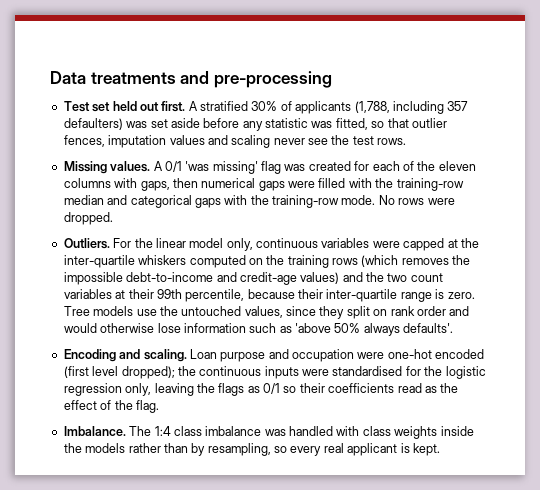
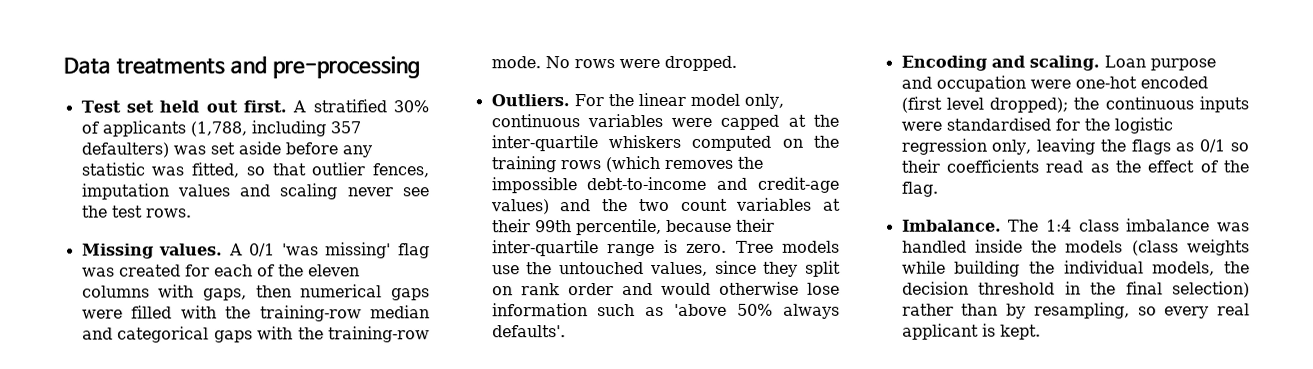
- The 1:4 class imbalance was handled with class weights inside the models rather than by resampling, so every real applicant is kept.
+ The 1:4 class imbalance was handled inside the models (class weights while building the individual models, the decision threshold in the final selection) rather than by resampling, so every real applicant is kept.

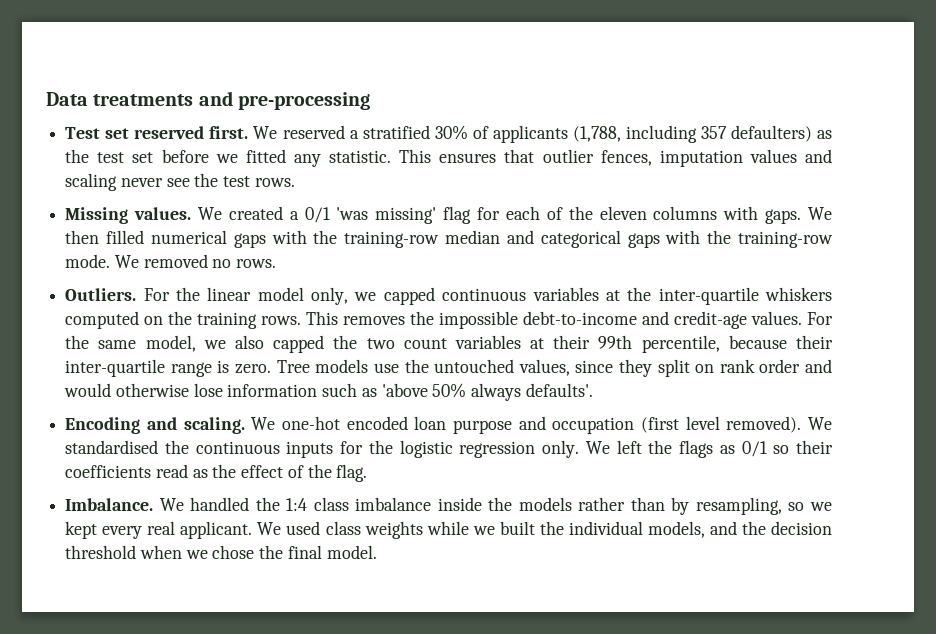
- Test set held out first. A stratified 30% of applicants (1,788, including 357 defaulters) was set aside before any statistic was fitted, so that outlier fences, imputation values and scaling never see the test rows.
+ Test set reserved first. We reserved a stratified 30% of applicants (1,788, including 357 defaulters) as the test set before we fitted any statistic. This ensures that outlier fences, imputation values and scaling never see the test rows.
- A 0/1 'was missing' flag was created for each of the eleven columns with gaps, then numerical gaps were filled with the training-row median and categorical gaps with the training-row mode.
+ We created a 0/1 'was missing' flag for each of the eleven columns with gaps. We then filled numerical gaps with the training-row median and categorical gaps with the training-row mode.
- No rows were dropped.
+ We removed no rows.
- For the linear model only, continuous variables were capped at the inter-quartile whiskers computed on the training rows (which removes the impossible debt-to-income and credit-age values) and the two count variables at their 99th percentile, because their inter-quartile range is zero.
+ For the linear model only, we capped continuous variables at the inter-quartile whiskers computed on the training rows. This removes the impossible debt-to-income and credit-age values. For the same model, we also capped the two count variables at their 99th percentile, because their inter-quartile range is zero.
- Loan purpose and occupation were one-hot encoded (first level dropped); the continuous inputs were standardised for the logistic regression only, leaving the flags as 0/1 so their coefficients read as the effect of the flag.
+ We one-hot encoded loan purpose and occupation (first level removed). We standardised the continuous inputs for the logistic regression only. We left the flags as 0/1 so their coefficients read as the effect of the flag.
- The 1:4 class imbalance was handled inside the models (class weights while building the individual models, the decision threshold in the final selection) rather than by resampling, so every real applicant is kept.
+ We handled the 1:4 class imbalance inside the models rather than by resampling, so we kept every real applicant. We used class weights while we built the individual models, and the decision threshold when we chose the final model.

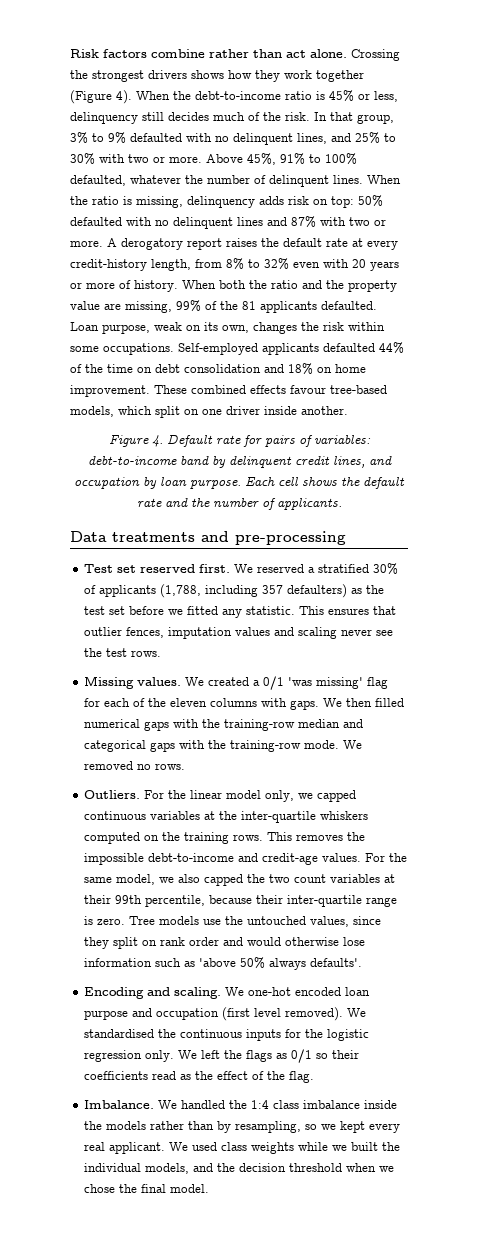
+ Risk factors combine rather than act alone. Crossing the strongest drivers shows how they work together (Figure 4). When the debt-to-income ratio is 45% or less, delinquency still decides much of the risk. In that group, 3% to 9% defaulted with no delinquent lines, and 25% to 30% with two or more. Above 45%, 91% to 100% defaulted, whatever the number of delinquent lines. When the ratio is missing, delinquency adds risk on top: 50% defaulted with no delinquent lines and 87% with two or more. A derogatory report raises the default rate at every credit-history length, from 8% to 32% even with 20 years or more of history. When both the ratio and the property value are missing, 99% of the 81 applicants defaulted. Loan purpose, weak on its own, changes the risk within some occupations. Self-employed applicants defaulted 44% of the time on debt consolidation and 18% on home improvement. These combined effects favour tree-based models, which split on one driver inside another.
+ Figure 4. Default rate for pairs of variables: debt-to-income band by delinquent credit lines, and occupation by loan purpose. Each cell shows the default rate and the number of applicants.

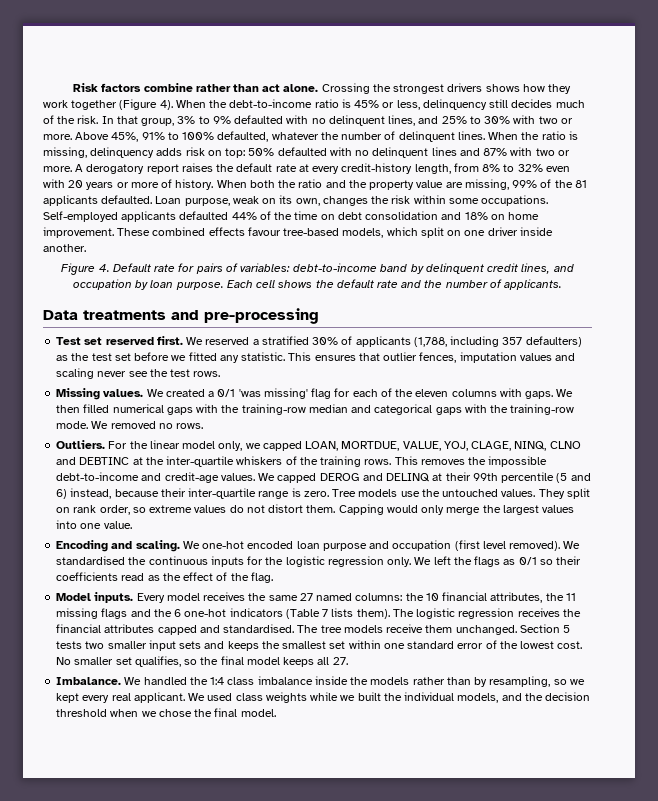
- For the linear model only, we capped continuous variables at the inter-quartile whiskers computed on the training rows.
+ For the linear model only, we capped LOAN, MORTDUE, VALUE, YOJ, CLAGE, NINQ, CLNO and DEBTINC at the inter-quartile whiskers of the training rows.
- For the same model, we also capped the two count variables at their 99th percentile, because their inter-quartile range is zero.
+ We capped DEROG and DELINQ at their 99th percentile (5 and 6) instead, because their inter-quartile range is zero.
- Tree models use the untouched values, since they split on rank order and would otherwise lose information such as 'above 50% always defaults'.
+ Tree models use the untouched values. They split on rank order, so extreme values do not distort them. Capping would only merge the largest values into one value.
+ Model inputs. Every model receives the same 27 named columns: the 10 financial attributes, the 11 missing flags and the 6 one-hot indicators (Table 7 lists them). The logistic regression receives the financial attributes capped and standardised. The tree models receive them unchanged. Section 5 tests two smaller input sets and keeps the smallest set within one standard error of the lowest cost. No smaller set qualifies, so the final model keeps all 27.

